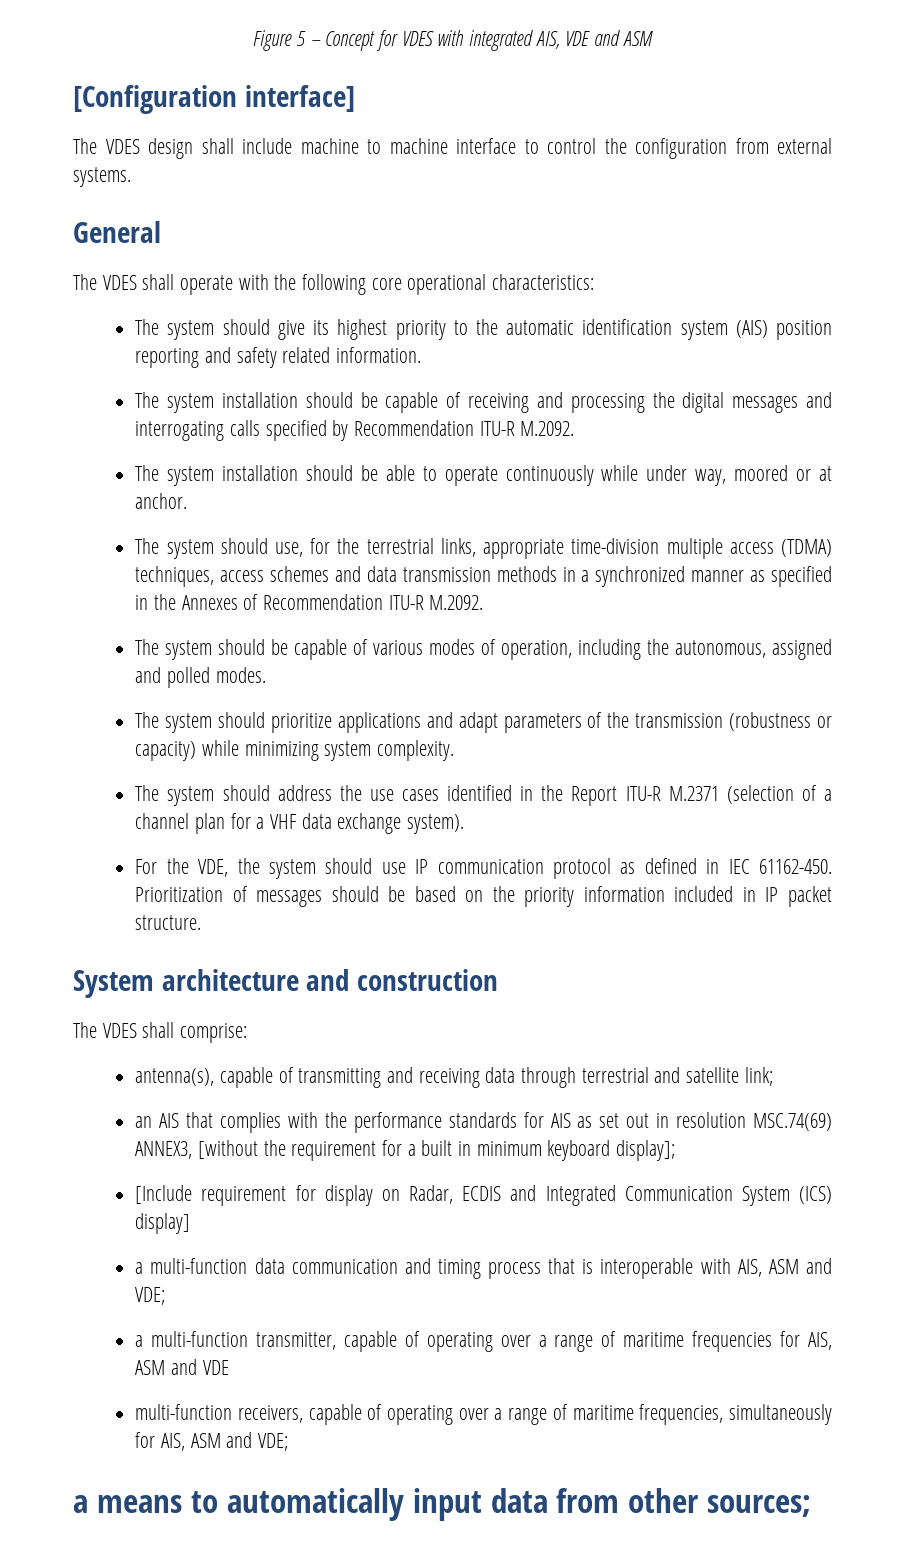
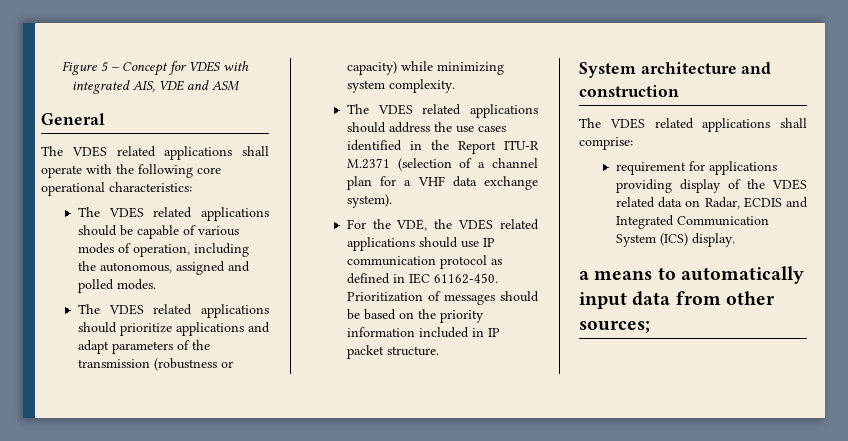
- [Configuration interface]
- The VDES design shall include machine to machine interface to control the configuration from external systems.
- The VDES shall operate with the following core operational characteristics:
+ The VDES related applications shall operate with the following core operational characteristics:
- The system should give its highest priority to the automatic identification system (AIS) position reporting and safety related information.
- The system installation should be capable of receiving and processing the digital messages and interrogating calls specified by Recommendation ITU-R M.2092.
- The system installation should be able to operate continuously while under way, moored or at anchor.
- The system should use, for the terrestrial links, appropriate time-division multiple access (TDMA) techniques, access schemes and data transmission methods in a synchronized manner as specified in the Annexes of Recommendation ITU-R M.2092.
- The system should be capable of various modes of operation, including the autonomous, assigned and polled modes.
+ The VDES related applications should be capable of various modes of operation, including the autonomous, assigned and polled modes.
- The system should prioritize applications and adapt parameters of the transmission (robustness or capacity) while minimizing system complexity.
+ The VDES related applications should prioritize applications and adapt parameters of the transmission (robustness or capacity) while minimizing system complexity.
- The system should address the use cases identified in the Report ITU-R M.2371 (selection of a channel plan for a VHF data exchange system).
+ The VDES related applications should address the use cases identified in the Report ITU-R M.2371 (selection of a channel plan for a VHF data exchange system).
- For the VDE, the system should use IP communication protocol as defined in IEC 61162-450.
+ For the VDE, the VDES related applications should use IP communication protocol as defined in IEC 61162-450.
- The VDES shall comprise:
+ The VDES related applications shall comprise:
- antenna(s), capable of transmitting and receiving data through terrestrial and satellite link;
- an AIS that complies with the performance standards for AIS as set out in resolution MSC.74(69) ANNEX3, [without the requirement for a built in minimum keyboard display];
- [Include requirement for display on Radar, ECDIS and Integrated Communication System (ICS) display]
- a multi-function data communication and timing process that is interoperable with AIS, ASM and VDE;
- a multi-function transmitter, capable of operating over a range of maritime frequencies for AIS, ASM and VDE
- multi-function receivers, capable of operating over a range of maritime frequencies, simultaneously for AIS, ASM and VDE;
+ requirement for applications providing display of the VDES related data on Radar, ECDIS and Integrated Communication System (ICS) display.

